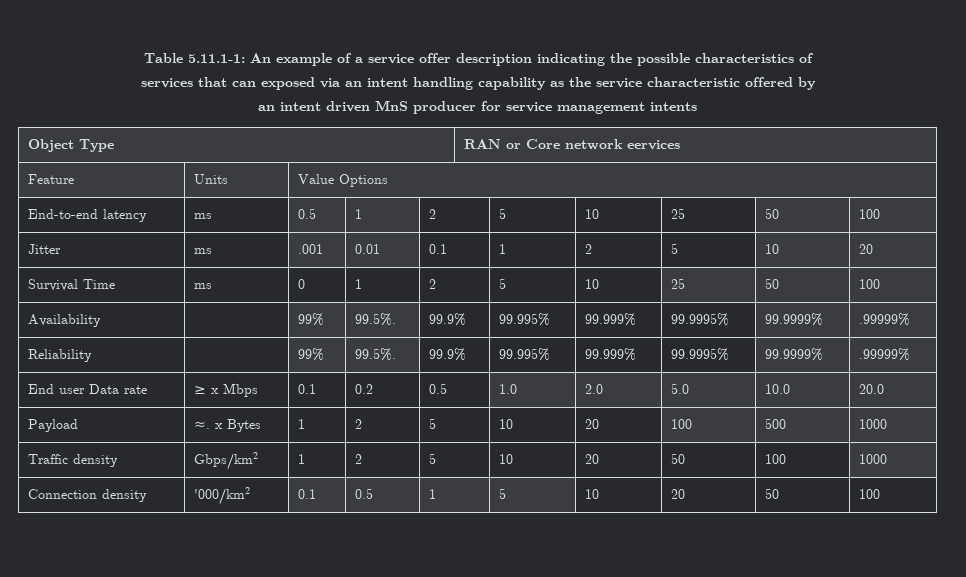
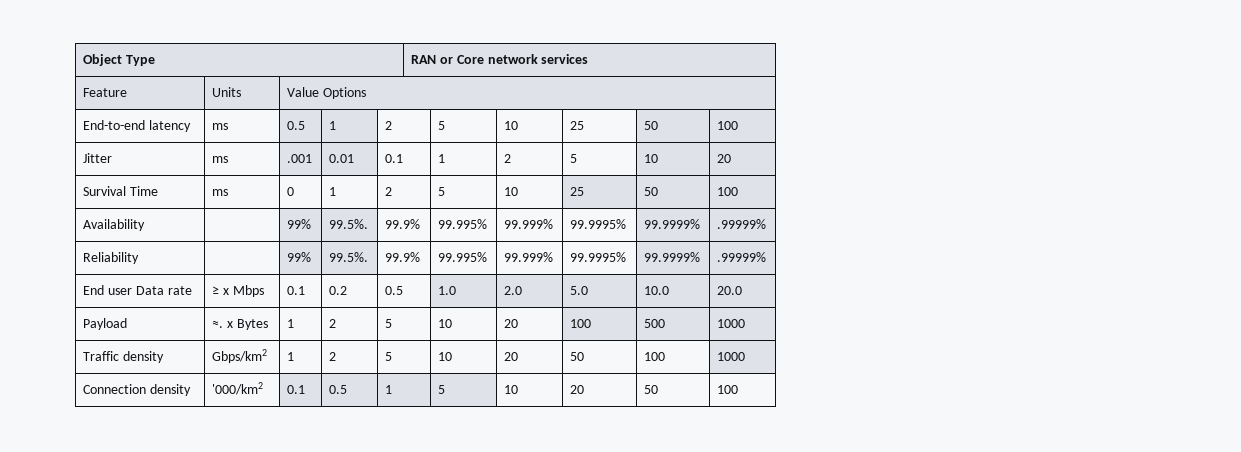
- Table 5.11.1-1: An example of a service offer description indicating the possible characteristics of
- services that can exposed via an intent handling capability as the service characteristic offered by
- an intent driven MnS producer for service management intents
- Object Type | RAN or Core network eervices
+ Object Type | RAN or Core network services

